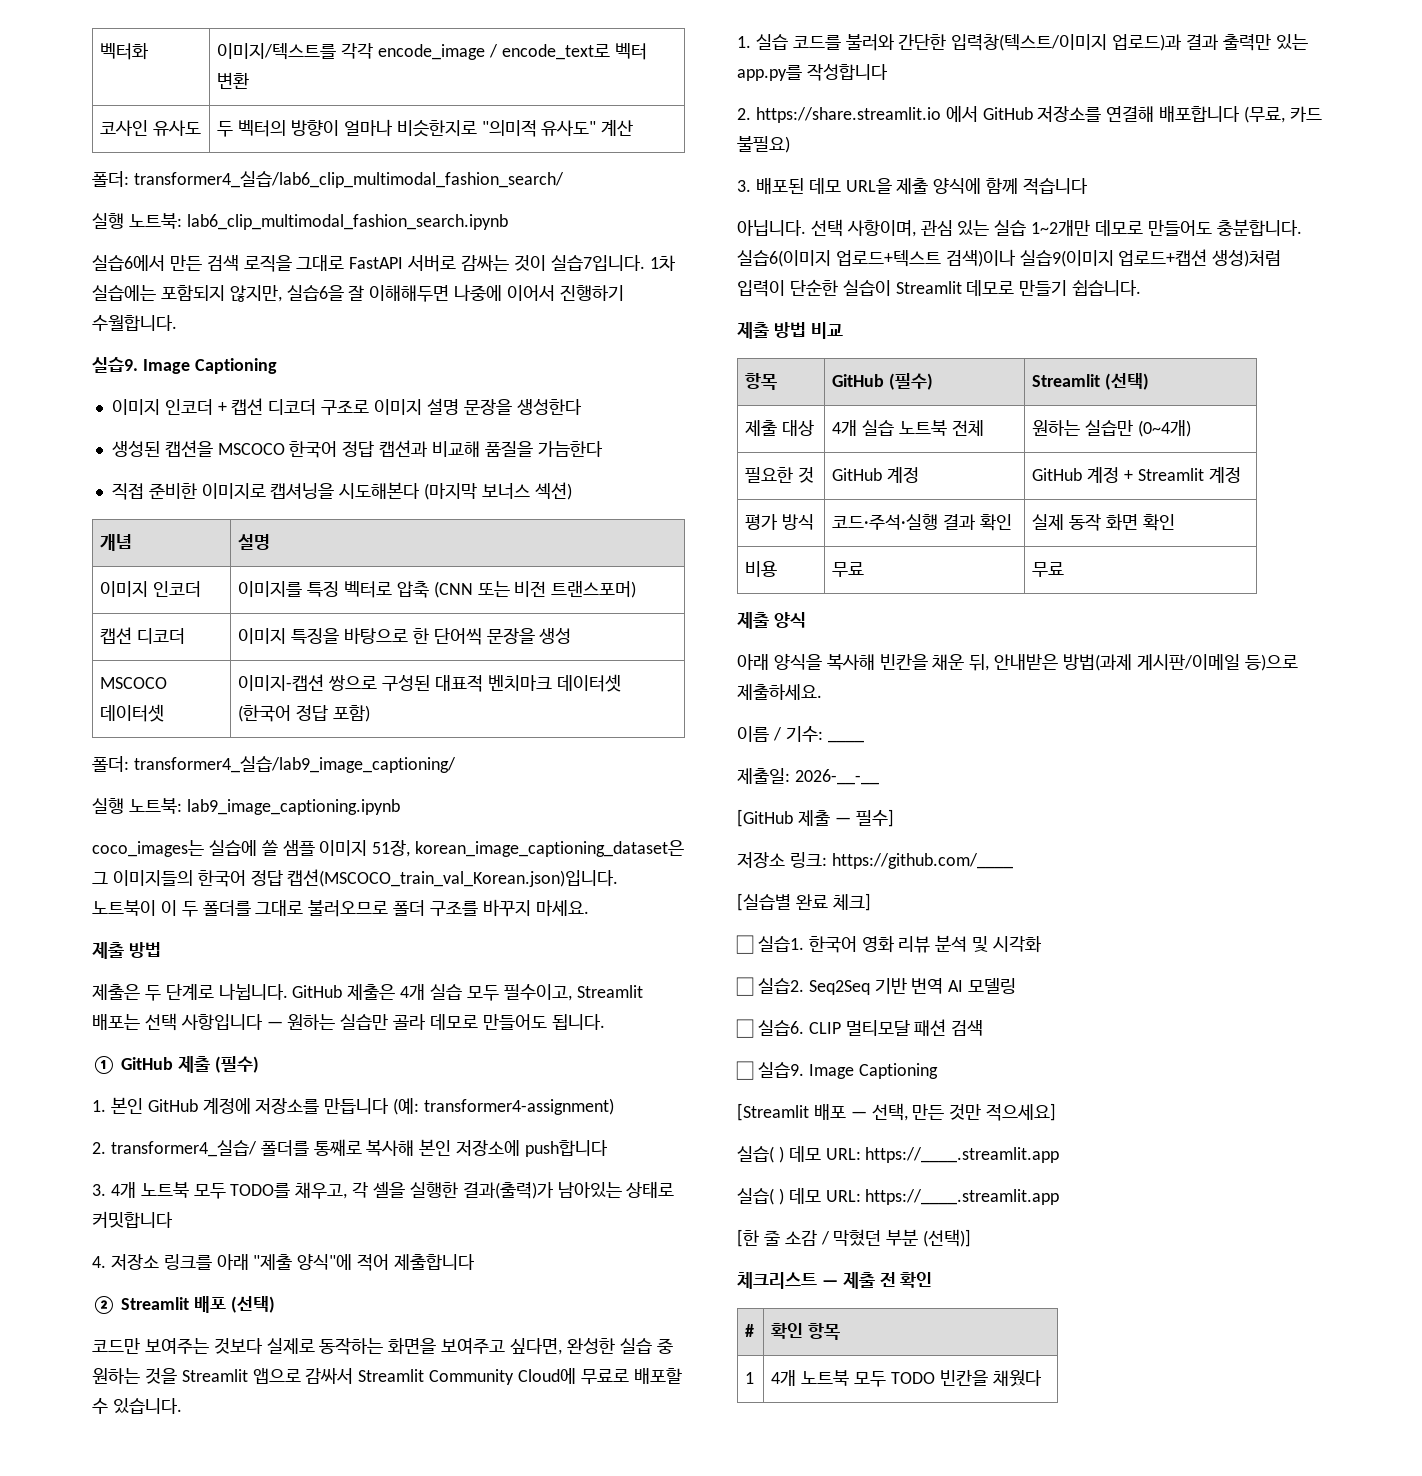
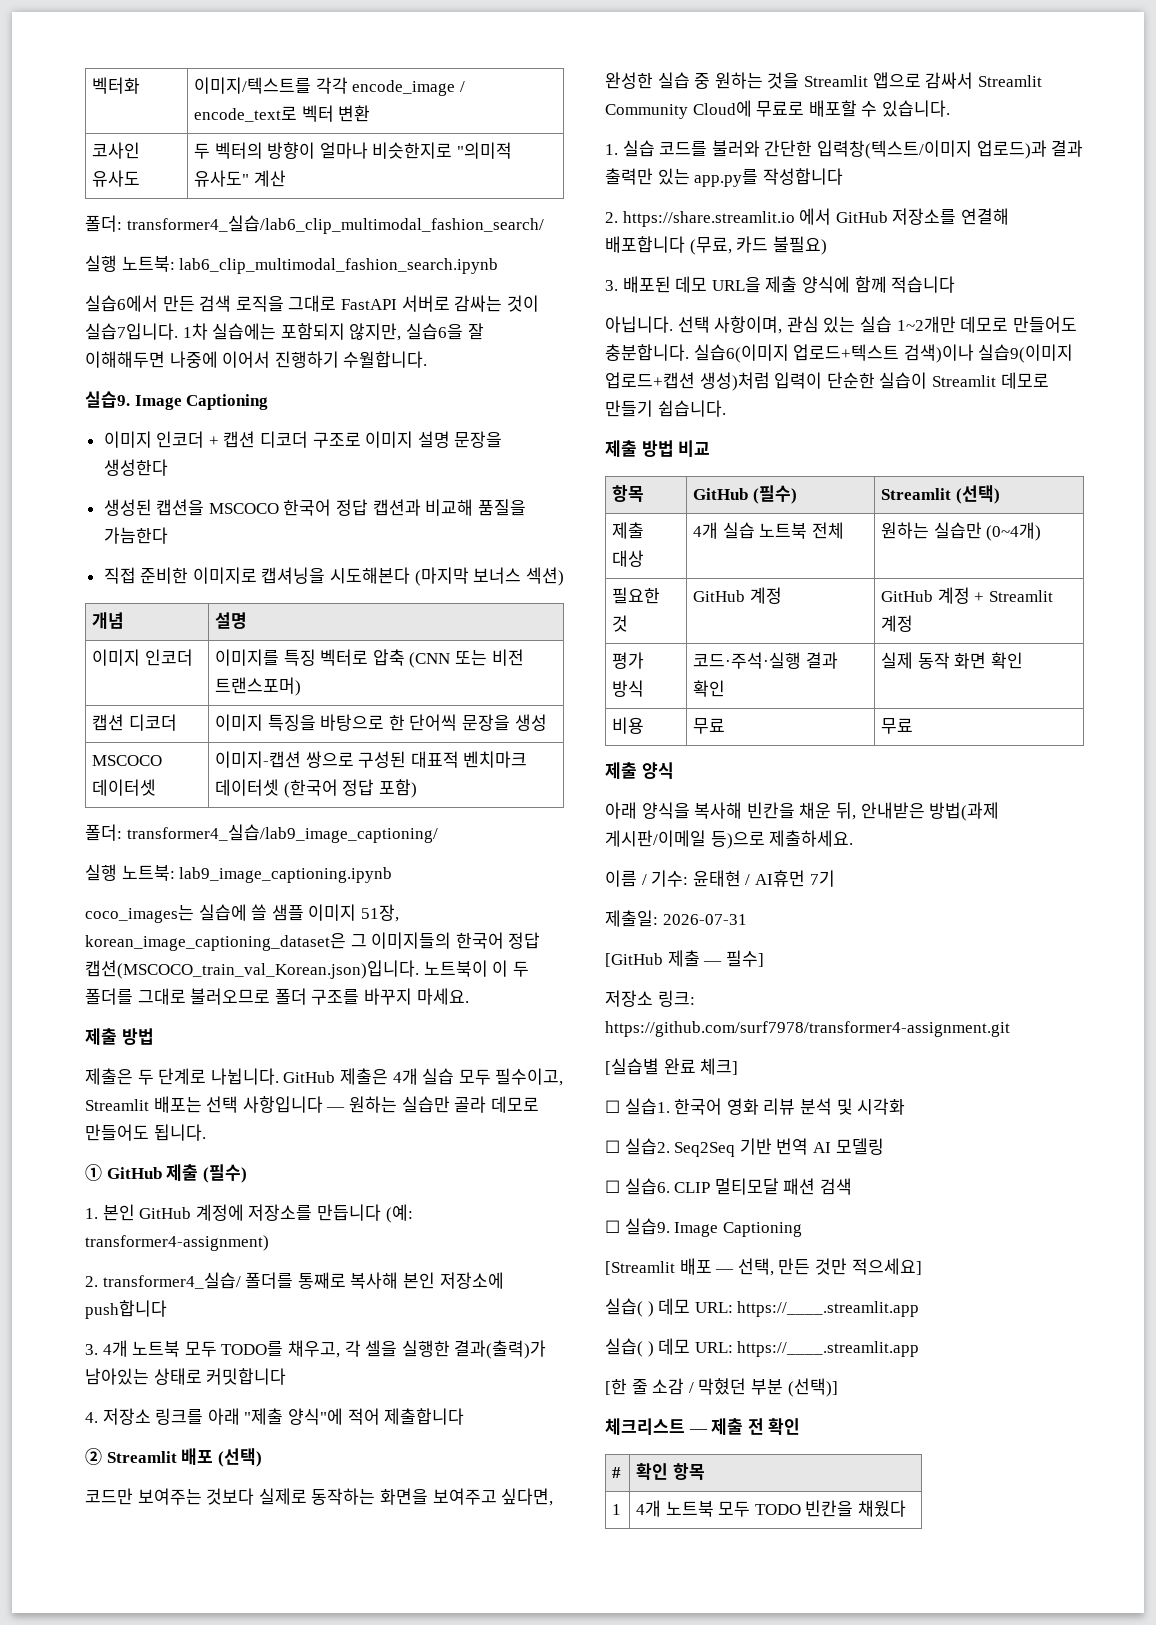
- 이름 / 기수: ____
+ 이름 / 기수: 윤태현 / AI휴먼 7기
- 제출일: 2026-__-__
+ 제출일: 2026-07-31
- 저장소 링크: https://github.com/____
+ 저장소 링크: https://github.com/surf7978/transformer4-assignment.git

